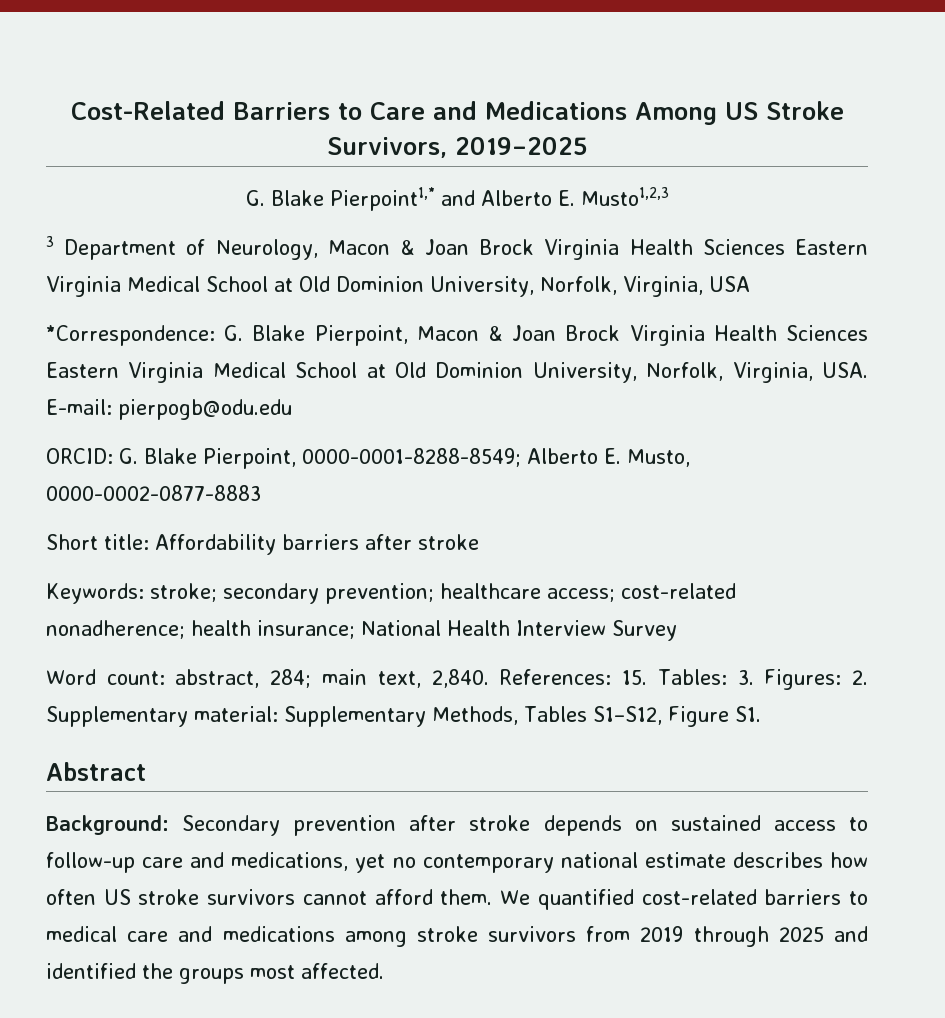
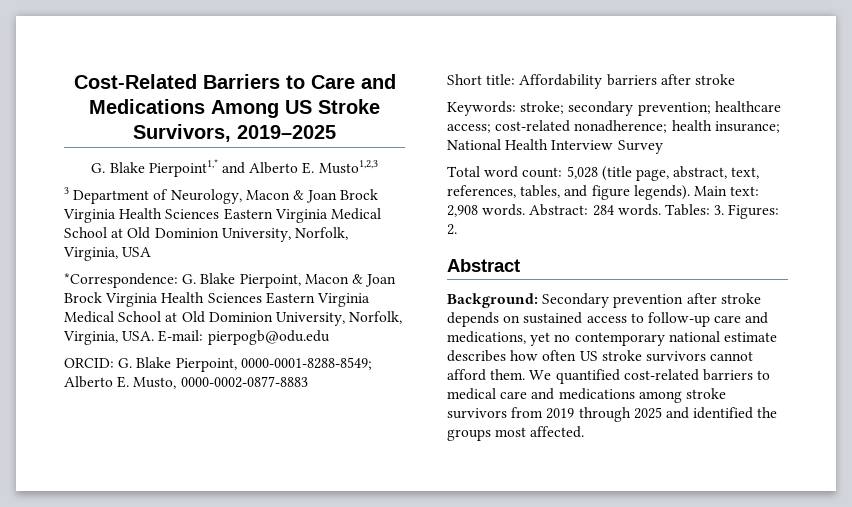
- Word count: abstract, 284; main text, 2,840. References: 15. Tables: 3. Figures: 2. Supplementary material: Supplementary Methods, Tables S1–S12, Figure S1.
+ Total word count: 5,028 (title page, abstract, text, references, tables, and figure legends). Main text: 2,908 words. Abstract: 284 words. Tables: 3. Figures: 2.

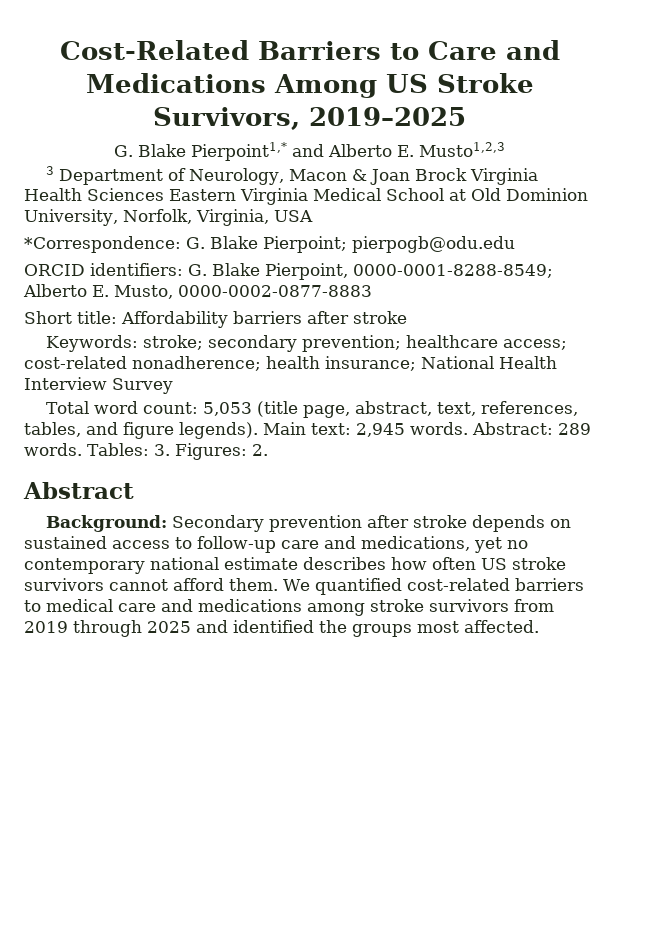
- *Correspondence: G. Blake Pierpoint, Macon & Joan Brock Virginia Health Sciences Eastern Virginia Medical School at Old Dominion University, Norfolk, Virginia, USA. E-mail: pierpogb@odu.edu
+ *Correspondence: G. Blake Pierpoint; pierpogb@odu.edu
- ORCID: G. Blake Pierpoint, 0000-0001-8288-8549; Alberto E. Musto, 0000-0002-0877-8883
+ ORCID identifiers: G. Blake Pierpoint, 0000-0001-8288-8549; Alberto E. Musto, 0000-0002-0877-8883
- Total word count: 5,028 (title page, abstract, text, references, tables, and figure legends).
+ Total word count: 5,053 (title page, abstract, text, references, tables, and figure legends).
- Main text: 2,908 words.
+ Main text: 2,945 words.
- Abstract: 284 words.
+ Abstract: 289 words.

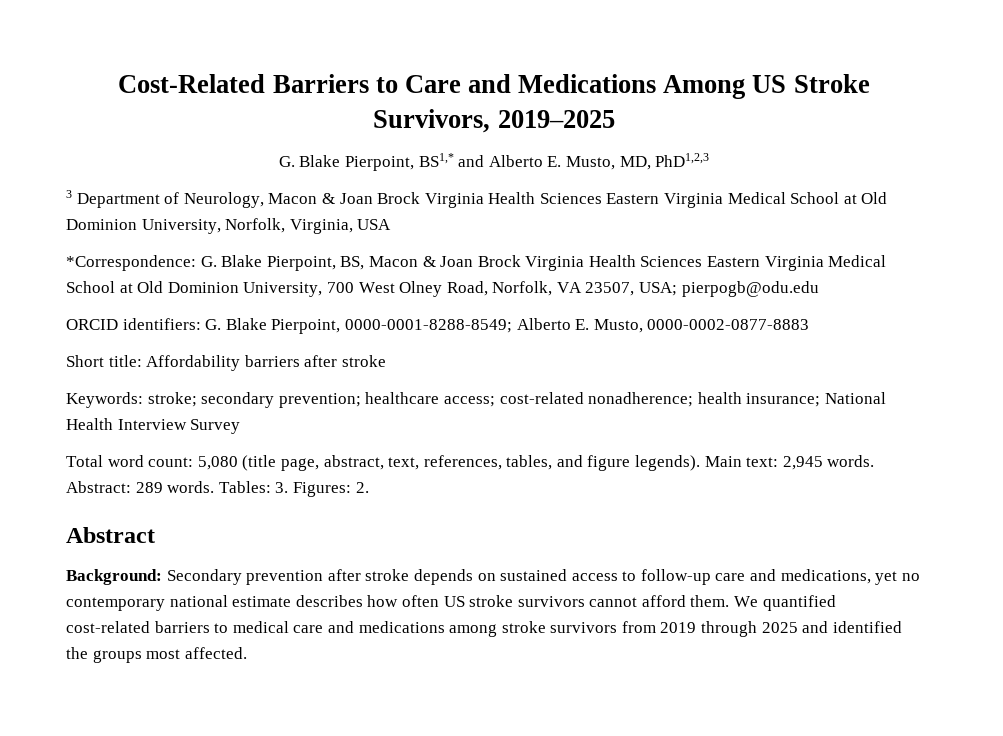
- G. Blake Pierpoint1,* and Alberto E. Musto1,2,3
+ G. Blake Pierpoint, BS1,* and Alberto E. Musto, MD, PhD1,2,3
- *Correspondence: G. Blake Pierpoint; pierpogb@odu.edu
+ *Correspondence: G. Blake Pierpoint, BS, Macon & Joan Brock Virginia Health Sciences Eastern Virginia Medical School at Old Dominion University, 700 West Olney Road, Norfolk, VA 23507, USA; pierpogb@odu.edu
- Total word count: 5,053 (title page, abstract, text, references, tables, and figure legends).
+ Total word count: 5,080 (title page, abstract, text, references, tables, and figure legends).

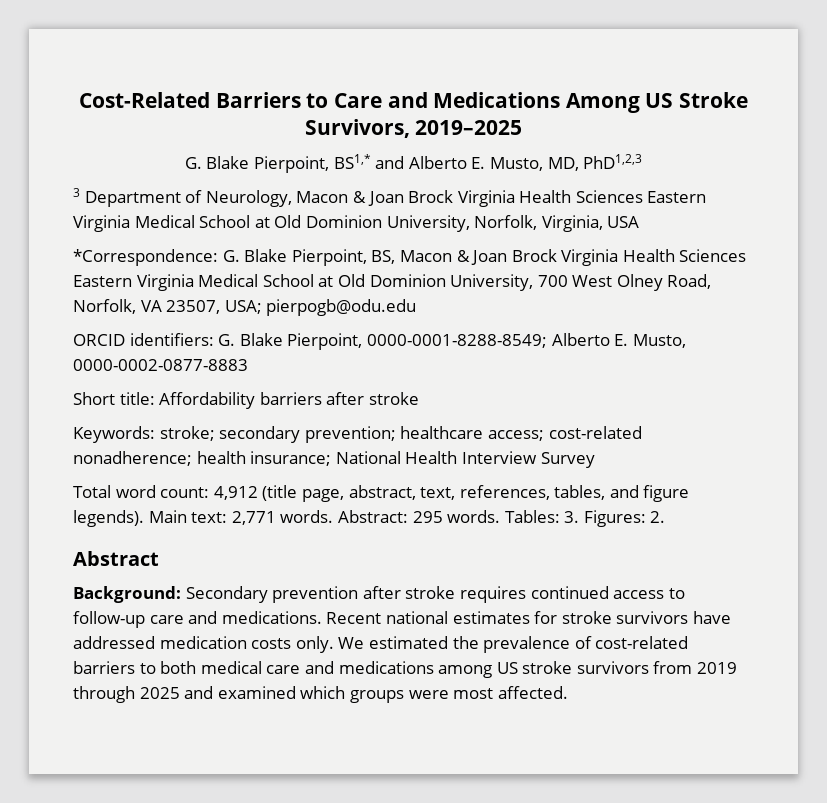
- Total word count: 5,080 (title page, abstract, text, references, tables, and figure legends).
+ Total word count: 4,912 (title page, abstract, text, references, tables, and figure legends).
- Main text: 2,945 words.
+ Main text: 2,771 words.
- Abstract: 289 words.
+ Abstract: 295 words.
- Background: Secondary prevention after stroke depends on sustained access to follow-up care and medications, yet no contemporary national estimate describes how often US stroke survivors cannot afford them. We quantified cost-related barriers to medical care and medications among stroke survivors from 2019 through 2025 and identified the groups most affected.
+ Background: Secondary prevention after stroke requires continued access to follow-up care and medications. Recent national estimates for stroke survivors have addressed medication costs only. We estimated the prevalence of cost-related barriers to both medical care and medications among US stroke survivors from 2019 through 2025 and examined which groups were most affected.

